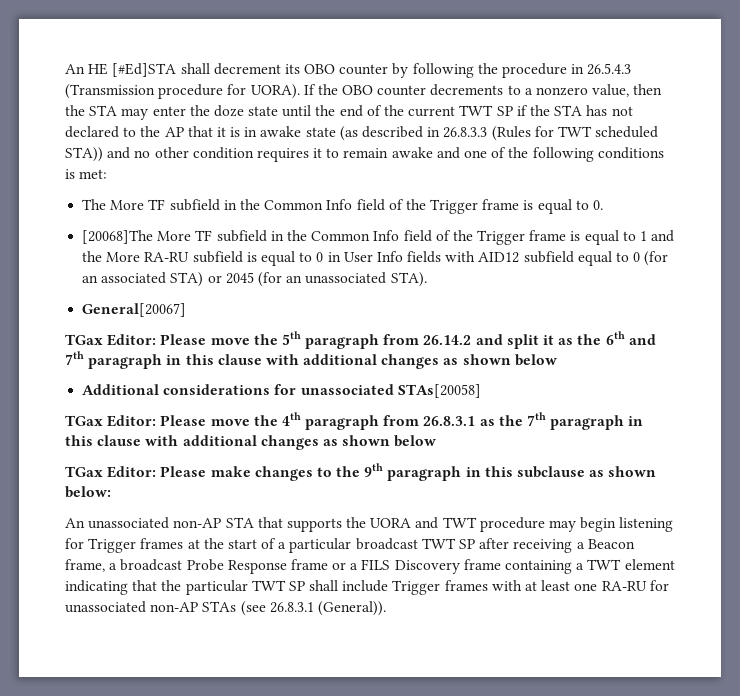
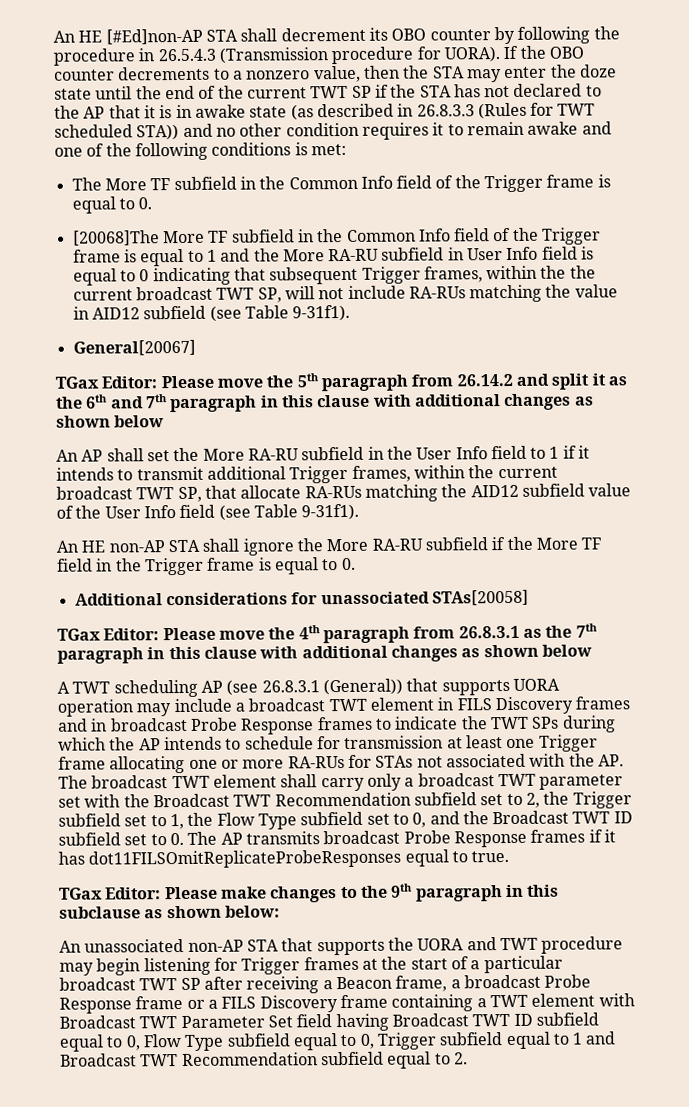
- An HE [#Ed]STA shall decrement its OBO counter by following the procedure in 26.5.4.3 (Transmission procedure for UORA).
+ An HE [#Ed]non-AP STA shall decrement its OBO counter by following the procedure in 26.5.4.3 (Transmission procedure for UORA).
- [20068]The More TF subfield in the Common Info field of the Trigger frame is equal to 1 and the More RA-RU subfield is equal to 0 in User Info fields with AID12 subfield equal to 0 (for an associated STA) or 2045 (for an unassociated STA).
+ [20068]The More TF subfield in the Common Info field of the Trigger frame is equal to 1 and the More RA-RU subfield in User Info field is equal to 0 indicating that subsequent Trigger frames, within the the current broadcast TWT SP, will not include RA-RUs matching the value in AID12 subfield (see Table 9-31f1).
+ An AP shall set the More RA-RU subfield in the User Info field to 1 if it intends to transmit additional Trigger frames, within the current broadcast TWT SP, that allocate RA-RUs matching the AID12 subfield value of the User Info field (see Table 9-31f1).
+ An HE non-AP STA shall ignore the More RA-RU subfield if the More TF field in the Trigger frame is equal to 0.
+ A TWT scheduling AP (see 26.8.3.1 (General)) that supports UORA operation may include a broadcast TWT element in FILS Discovery frames and in broadcast Probe Response frames to indicate the TWT SPs during which the AP intends to schedule for transmission at least one Trigger frame allocating one or more RA-RUs for STAs not associated with the AP. The broadcast TWT element shall carry only a broadcast TWT parameter set with the Broadcast TWT Recommendation subfield set to 2, the Trigger subfield set to 1, the Flow Type subfield set to 0, and the Broadcast TWT ID subfield set to 0. The AP transmits broadcast Probe Response frames if it has dot11FILSOmitReplicateProbeResponses equal to true.
- An unassociated non-AP STA that supports the UORA and TWT procedure may begin listening for Trigger frames at the start of a particular broadcast TWT SP after receiving a Beacon frame, a broadcast Probe Response frame or a FILS Discovery frame containing a TWT element indicating that the particular TWT SP shall include Trigger frames with at least one RA-RU for unassociated non-AP STAs (see 26.8.3.1 (General)).
+ An unassociated non-AP STA that supports the UORA and TWT procedure may begin listening for Trigger frames at the start of a particular broadcast TWT SP after receiving a Beacon frame, a broadcast Probe Response frame or a FILS Discovery frame containing a TWT element with Broadcast TWT Parameter Set field having Broadcast TWT ID subfield equal to 0, Flow Type subfield equal to 0, Trigger subfield equal to 1 and Broadcast TWT Recommendation subfield equal to 2.

